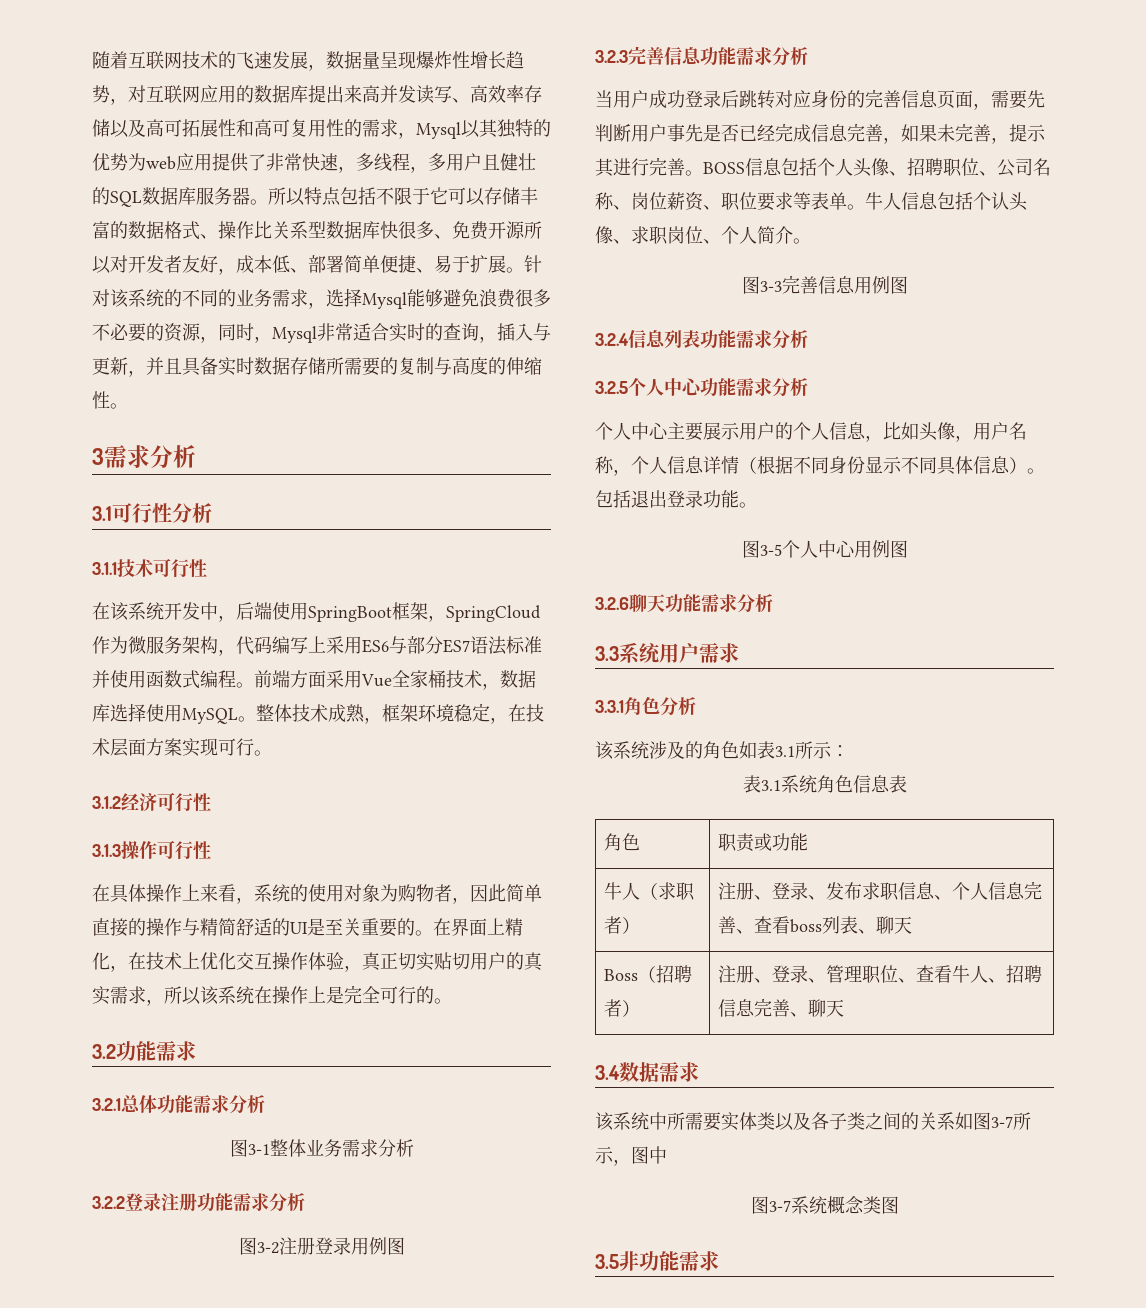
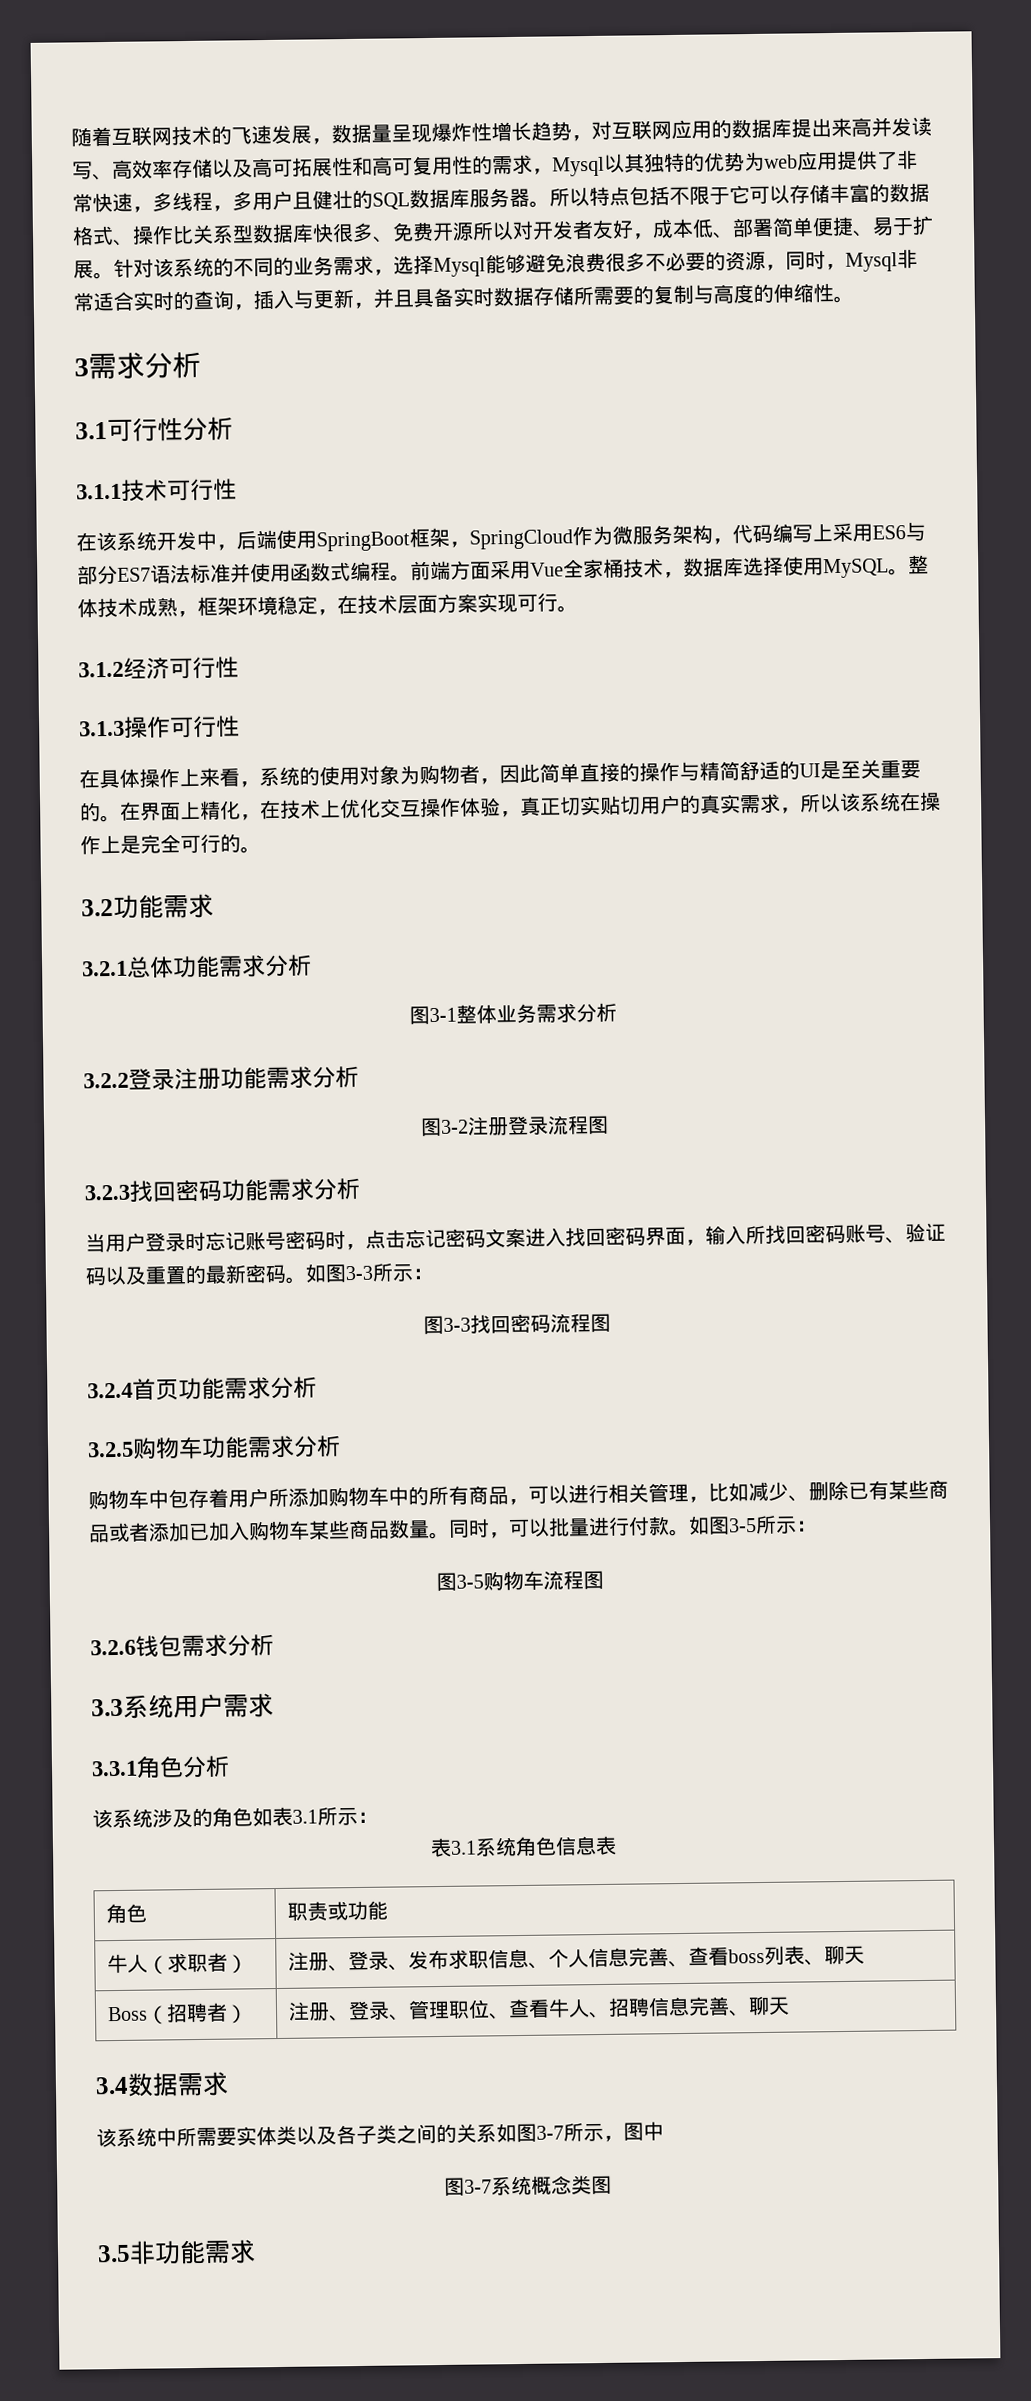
- 图3-2注册登录用例图
+ 图3-2注册登录流程图
- 3.2.3完善信息功能需求分析
+ 3.2.3找回密码功能需求分析
- 当用户成功登录后跳转对应身份的完善信息页面，需要先判断用户事先是否已经完成信息完善，如果未完善，提示其进行完善。BOSS信息包括个人头像、招聘职位、公司名称、岗位薪资、职位要求等表单。牛人信息包括个认头像、求职岗位、个人简介。
- 图3-3完善信息用例图
+ 当用户登录时忘记账号密码时，点击忘记密码文案进入找回密码界面，输入所找回密码账号、验证码以及重置的最新密码。如图3-3所示：
+ 图3-3找回密码流程图
- 3.2.4信息列表功能需求分析
+ 3.2.4首页功能需求分析
- 3.2.5个人中心功能需求分析
- 个人中心主要展示用户的个人信息，比如头像，用户名称，个人信息详情（根据不同身份显示不同具体信息）。包括退出登录功能。
- 图3-5个人中心用例图
+ 3.2.5购物车功能需求分析
+ 购物车中包存着用户所添加购物车中的所有商品，可以进行相关管理，比如减少、删除已有某些商品或者添加已加入购物车某些商品数量。同时，可以批量进行付款。如图3-5所示：
+ 图3-5购物车流程图
- 3.2.6聊天功能需求分析
+ 3.2.6钱包需求分析

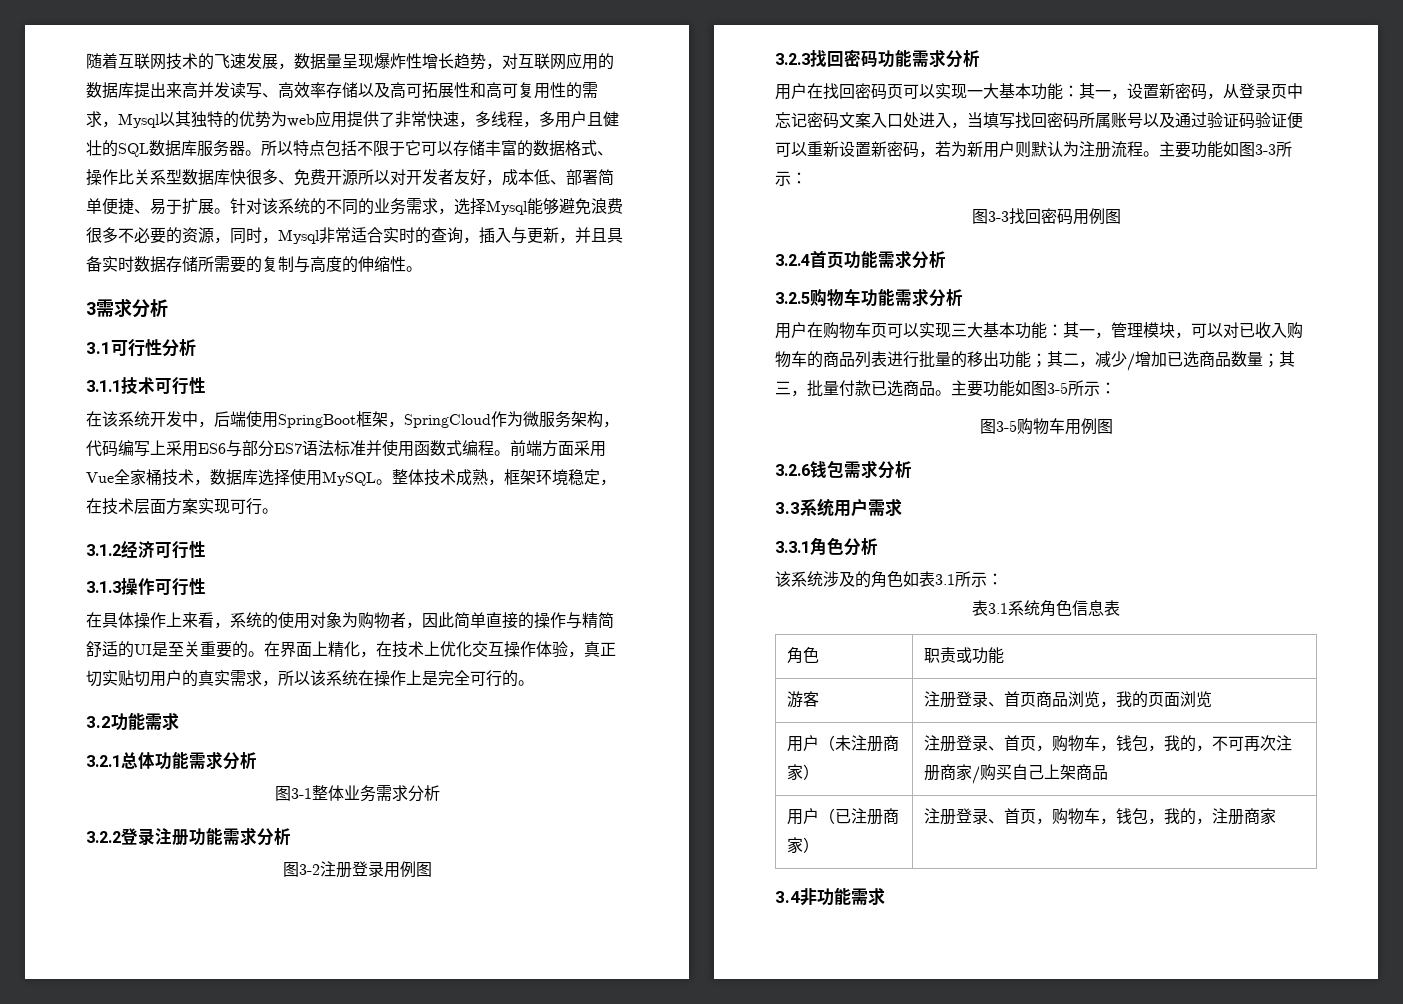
- 图3-2注册登录流程图
+ 图3-2注册登录用例图
- 当用户登录时忘记账号密码时，点击忘记密码文案进入找回密码界面，输入所找回密码账号、验证码以及重置的最新密码。如图3-3所示：
+ 用户在找回密码页可以实现一大基本功能：其一，设置新密码，从登录页中忘记密码文案入口处进入，当填写找回密码所属账号以及通过验证码验证便可以重新设置新密码，若为新用户则默认为注册流程。主要功能如图3-3所示：
- 图3-3找回密码流程图
+ 图3-3找回密码用例图
- 购物车中包存着用户所添加购物车中的所有商品，可以进行相关管理，比如减少、删除已有某些商品或者添加已加入购物车某些商品数量。同时，可以批量进行付款。如图3-5所示：
+ 用户在购物车页可以实现三大基本功能：其一，管理模块，可以对已收入购物车的商品列表进行批量的移出功能；其二，减少/增加已选商品数量；其三，批量付款已选商品。主要功能如图3-5所示：
- 图3-5购物车流程图
+ 图3-5购物车用例图
- 牛人（求职者） | 注册、登录、发布求职信息、个人信息完善、查看boss列表、聊天
- Boss（招聘者） | 注册、登录、管理职位、查看牛人、招聘信息完善、聊天
- 3.4数据需求
- 该系统中所需要实体类以及各子类之间的关系如图3-7所示，图中
- 图3-7系统概念类图
- 3.5非功能需求
+ 游客 | 注册登录、首页商品浏览，我的页面浏览
+ 用户（未注册商家） | 注册登录、首页，购物车，钱包，我的，不可再次注册商家/购买自己上架商品
+ 用户（已注册商家） | 注册登录、首页，购物车，钱包，我的，注册商家
+ 3.4非功能需求

